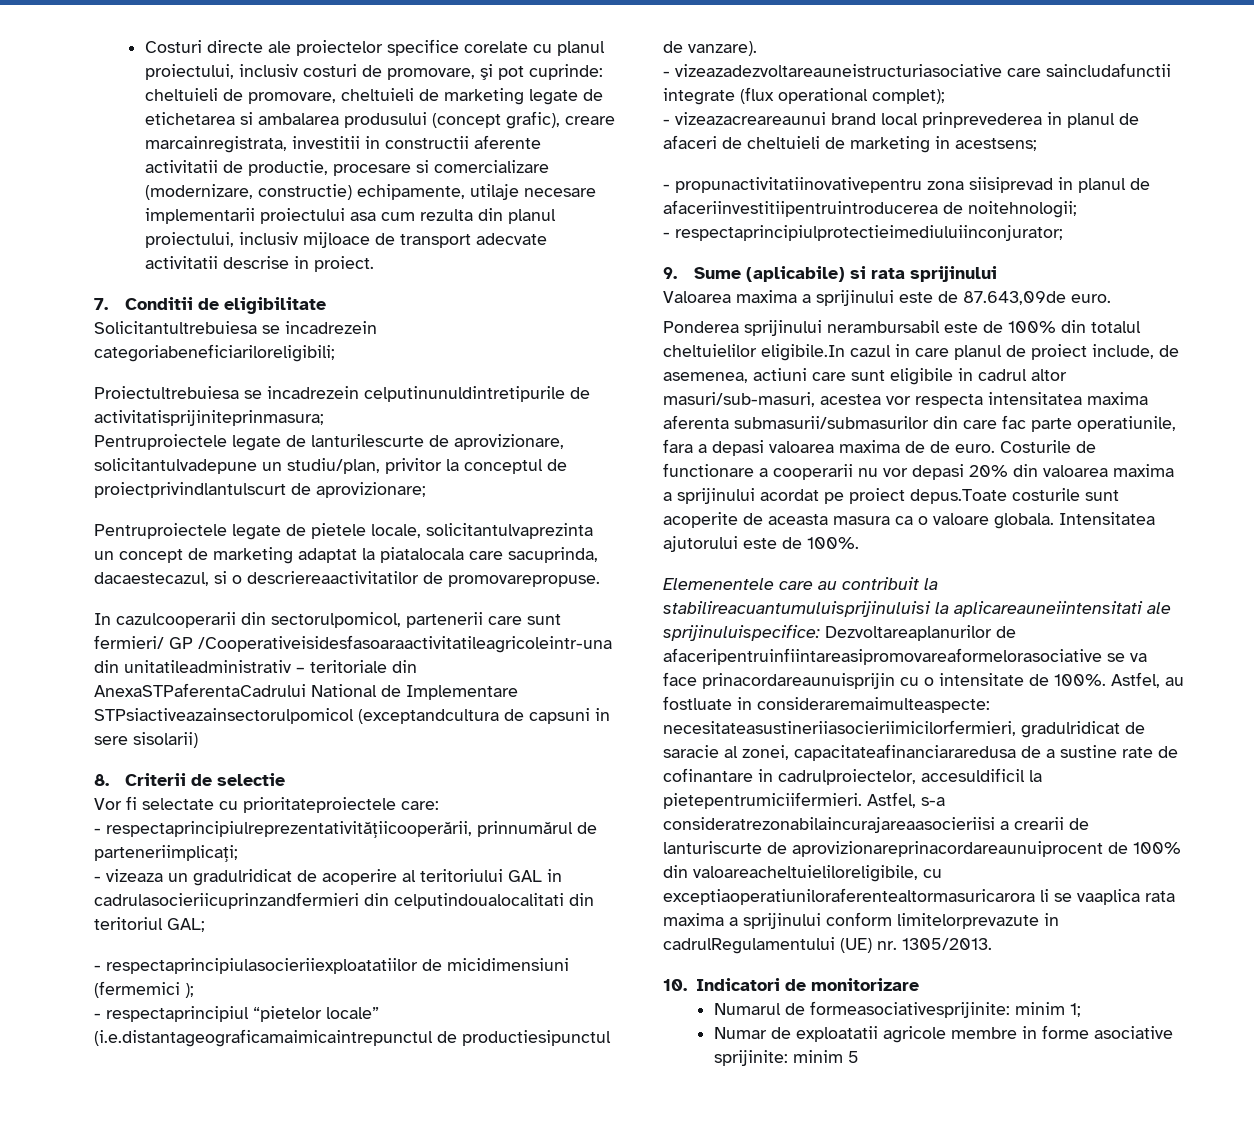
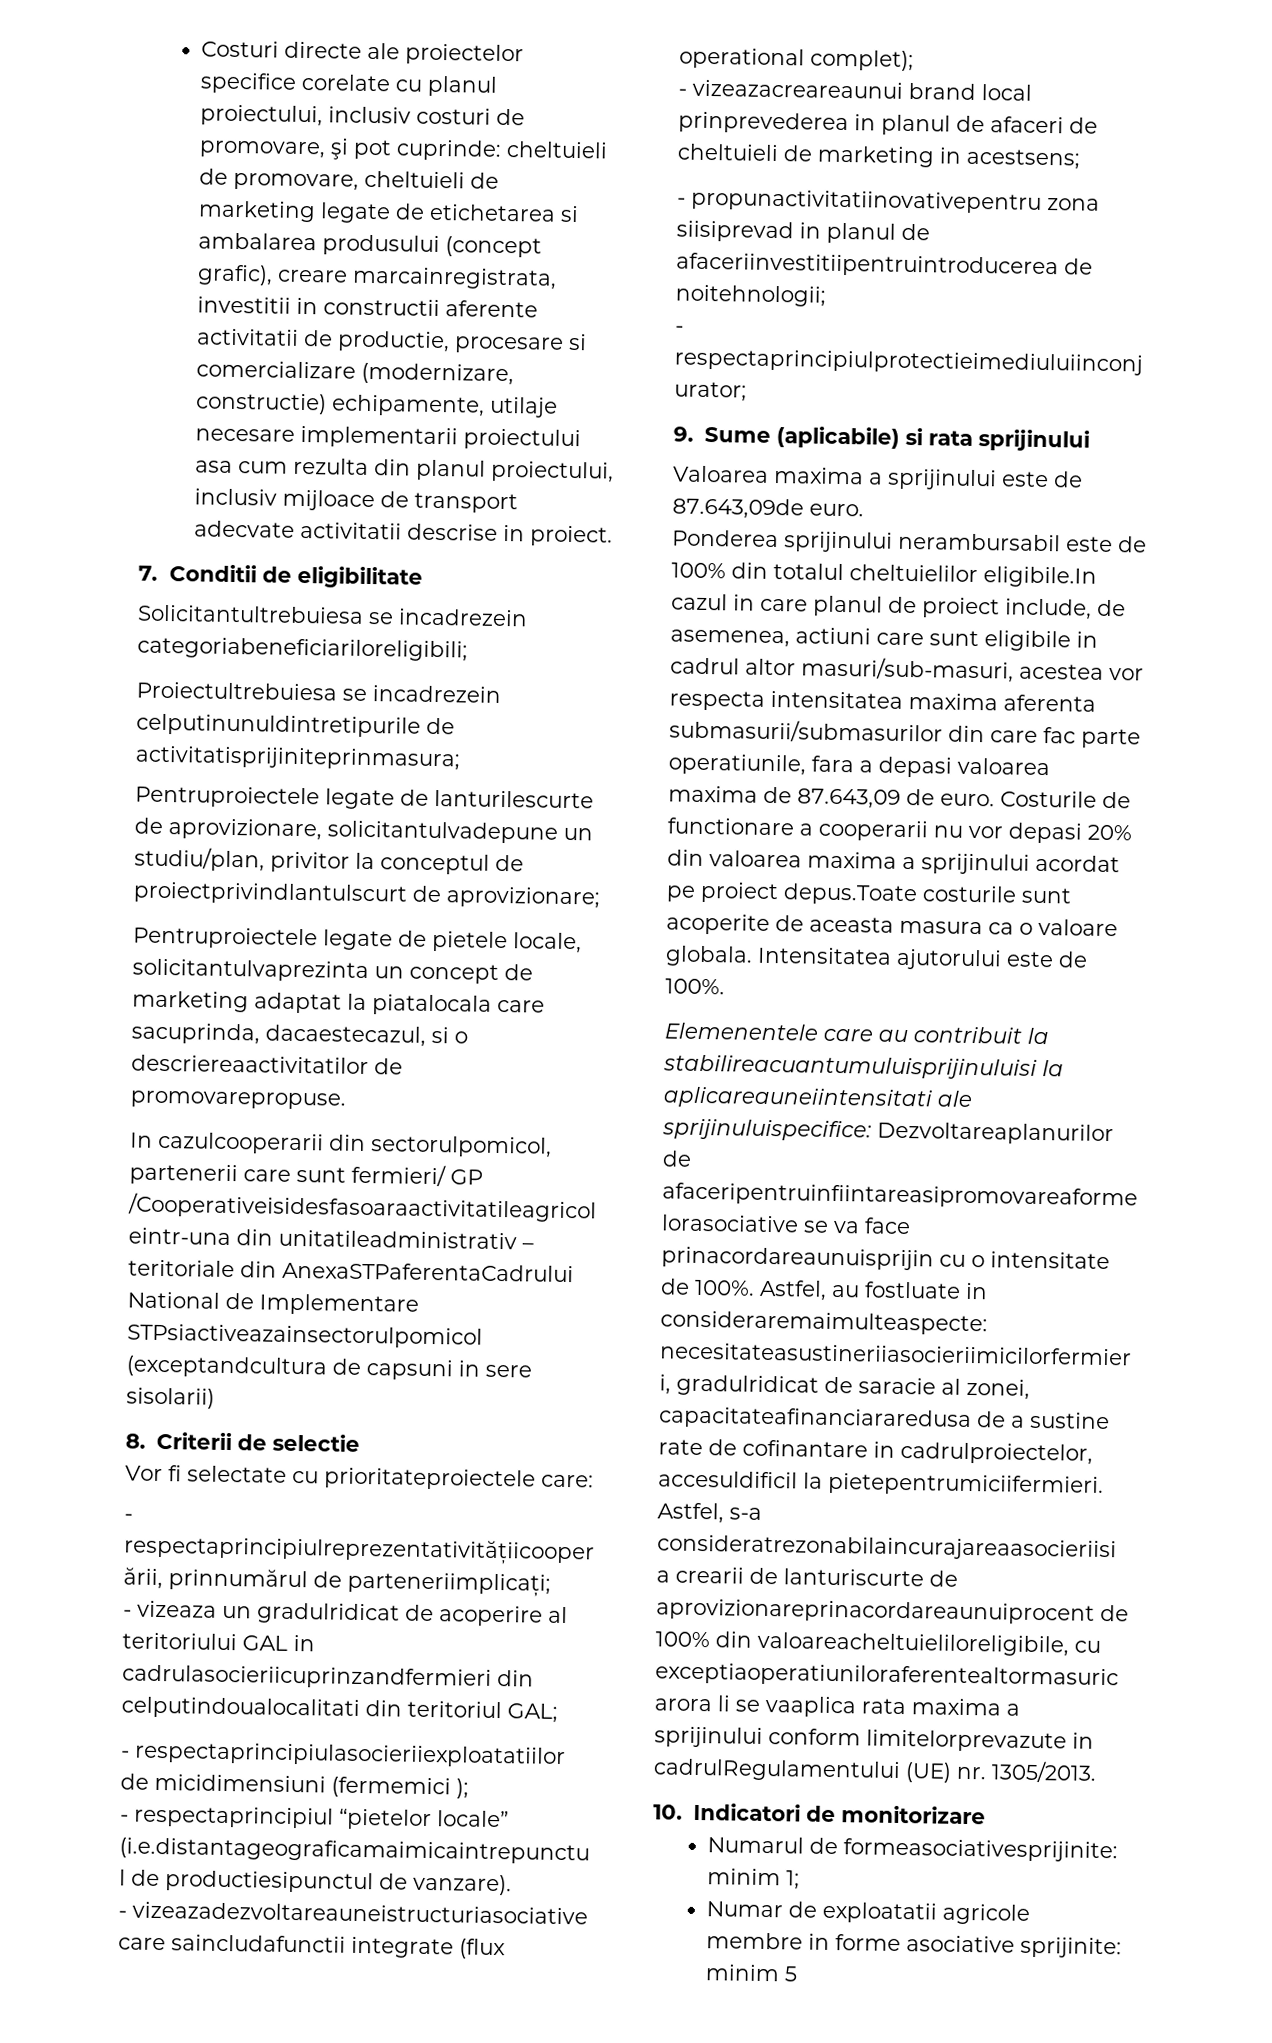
- Ponderea sprijinului nerambursabil este de 100% din totalul cheltuielilor eligibile.In cazul in care planul de proiect include, de asemenea, actiuni care sunt eligibile in cadrul altor masuri/sub-masuri, acestea vor respecta intensitatea maxima aferenta submasurii/submasurilor din care fac parte operatiunile, fara a depasi valoarea maxima de de euro.
+ Ponderea sprijinului nerambursabil este de 100% din totalul cheltuielilor eligibile.In cazul in care planul de proiect include, de asemenea, actiuni care sunt eligibile in cadrul altor masuri/sub-masuri, acestea vor respecta intensitatea maxima aferenta submasurii/submasurilor din care fac parte operatiunile, fara a depasi valoarea maxima de 87.643,09 de euro.

